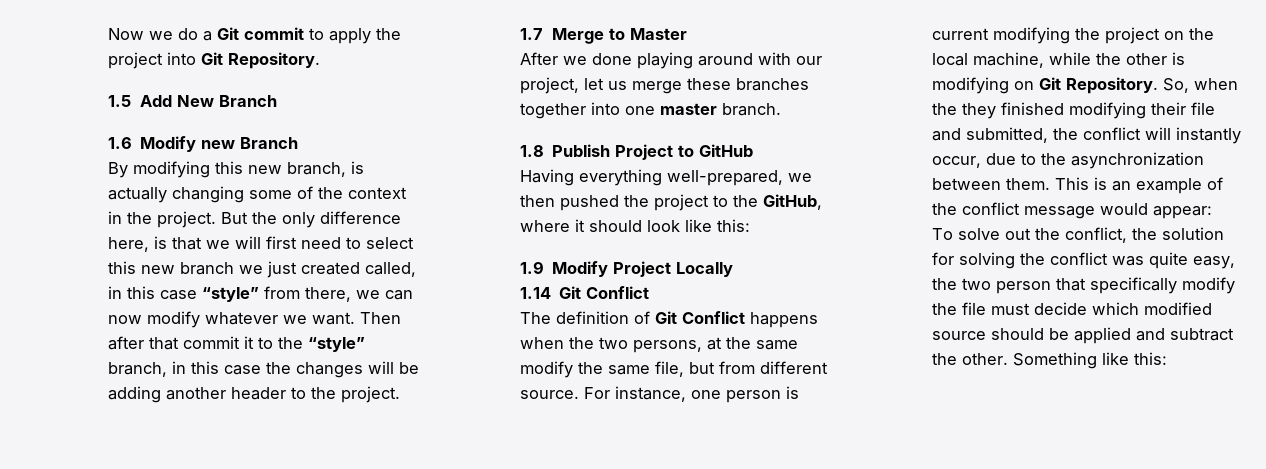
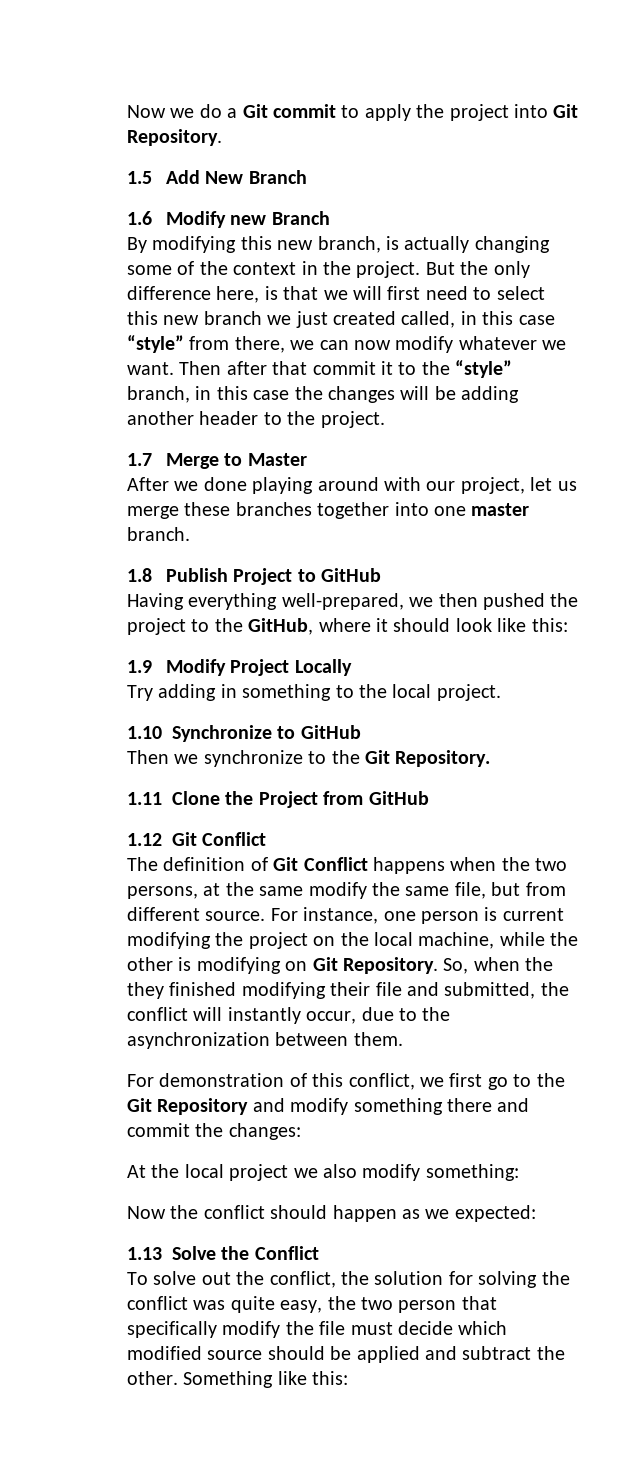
- 1.14 Git Conflict
+ Try adding in something to the local project.
+ 1.10 Synchronize to GitHub
+ Then we synchronize to the Git Repository.
+ 1.11 Clone the Project from GitHub
+ 1.12 Git Conflict
- So, when the they finished modifying their file and submitted, the conflict will instantly occur, due to the asynchronization between them. This is an example of the conflict message would appear:
+ So, when the they finished modifying their file and submitted, the conflict will instantly occur, due to the asynchronization between them.
+ For demonstration of this conflict, we first go to the Git Repository and modify something there and commit the changes:
+ At the local project we also modify something:
+ Now the conflict should happen as we expected:
+ 1.13 Solve the Conflict

